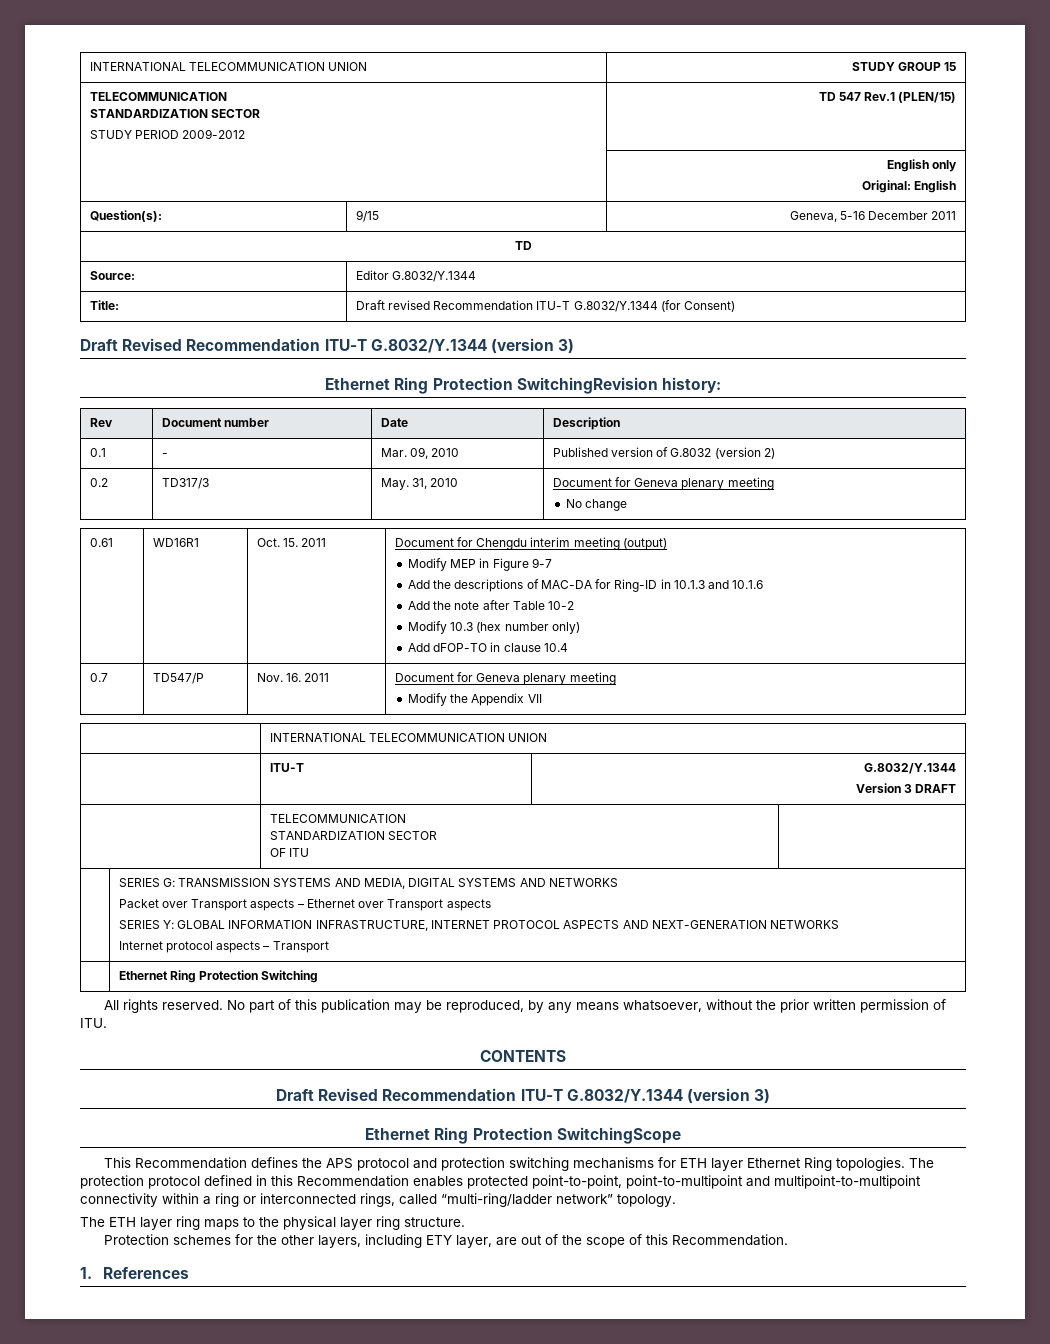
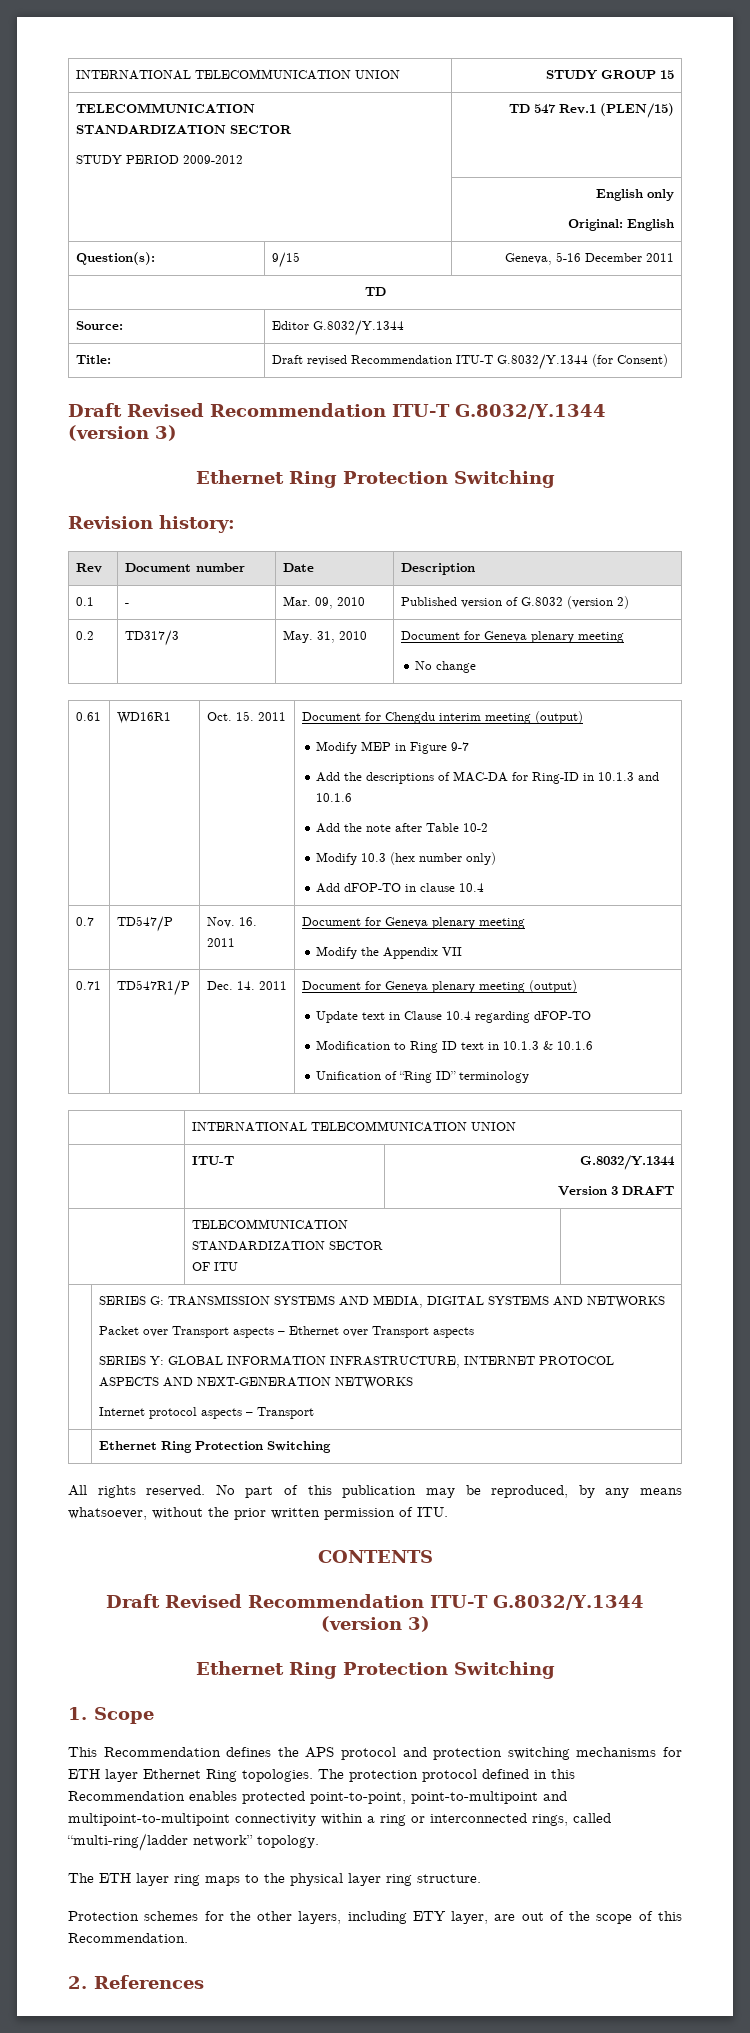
  Title: | Draft revised Recommendation ITU-T G.8032/Y.1344 (for Consent)
  Draft Revised Recommendation ITU-T G.8032/Y.1344 (version 3)
- Ethernet Ring Protection SwitchingRevision history:
+ Ethernet Ring Protection Switching
+ Revision history:
+ 0.71 | TD547R1/P | Dec. 14. 2011 | Document for Geneva plenary meeting (output)
+ Update text in Clause 10.4 regarding dFOP-TO
+ Modification to Ring ID text in 10.1.3 & 10.1.6
+ Unification of “Ring ID” terminology
  CONTENTS
  Draft Revised Recommendation ITU-T G.8032/Y.1344 (version 3)
- Ethernet Ring Protection SwitchingScope
+ Ethernet Ring Protection Switching
+ 1. Scope
- 1. References
+ 2. References

